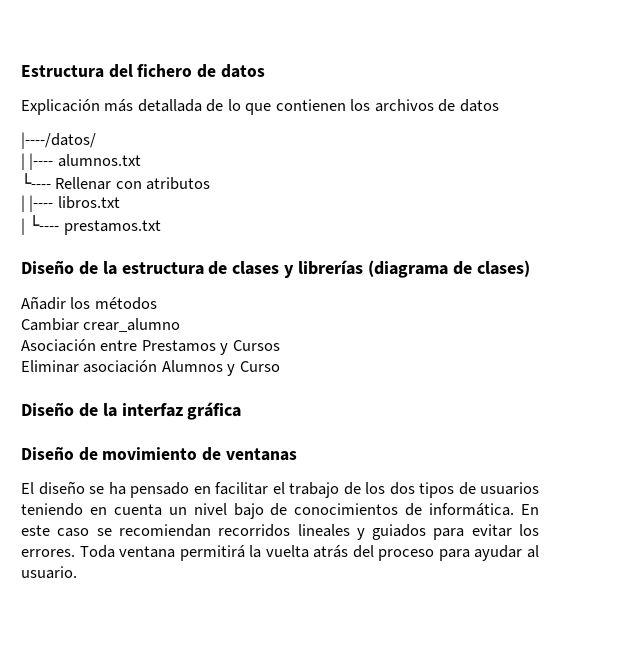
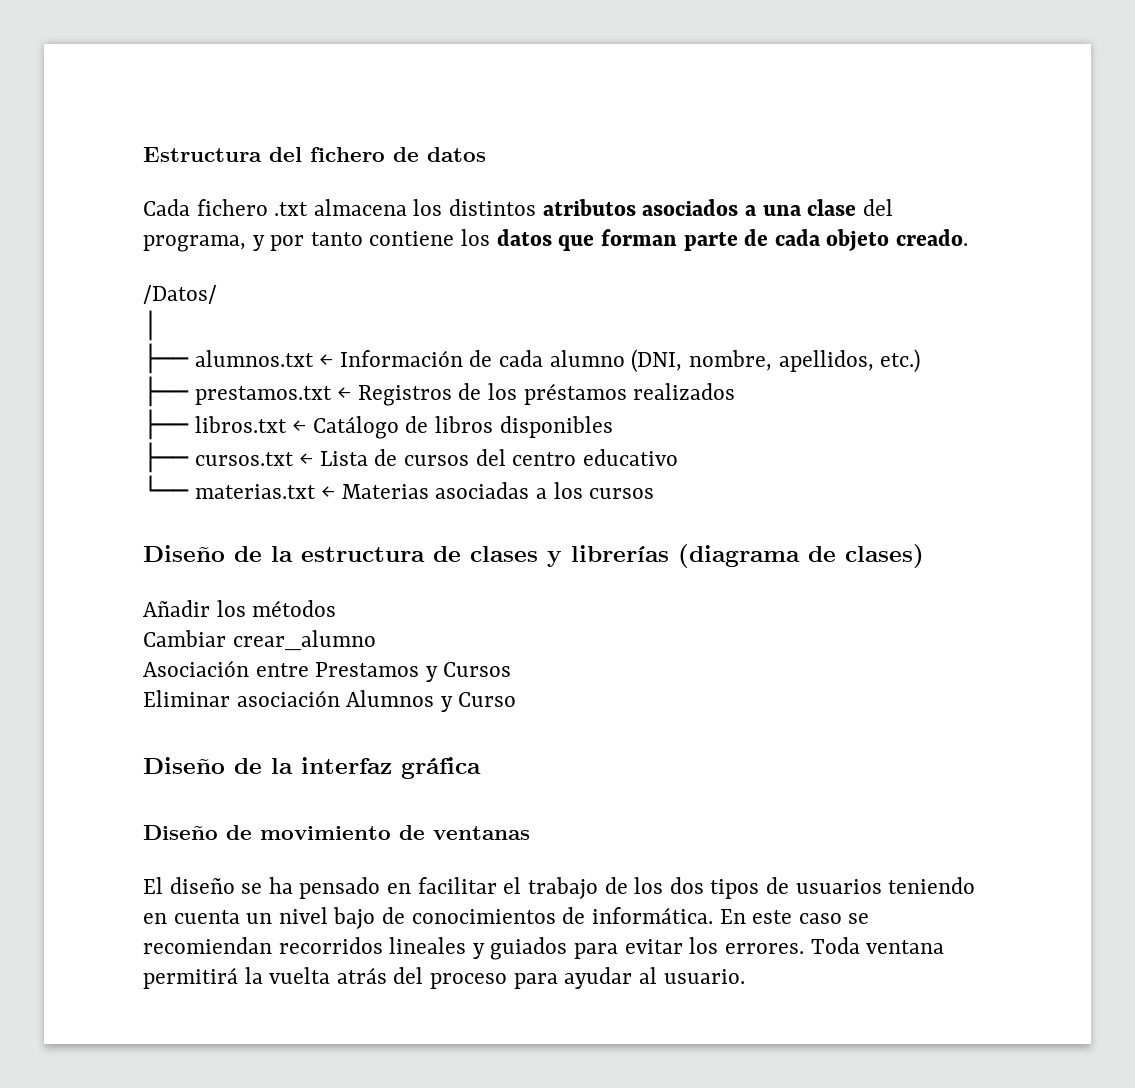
- Explicación más detallada de lo que contienen los archivos de datos
- |----/datos/
- | |---- alumnos.txt
- └---- Rellenar con atributos
- | |---- libros.txt
- | └---- prestamos.txt
+ Cada fichero .txt almacena los distintos atributos asociados a una clase del programa, y por tanto contiene los datos que forman parte de cada objeto creado.
+ /Datos/
+ │
+ ├── alumnos.txt ← Información de cada alumno (DNI, nombre, apellidos, etc.)
+ ├── prestamos.txt ← Registros de los préstamos realizados
+ ├── libros.txt ← Catálogo de libros disponibles
+ ├── cursos.txt ← Lista de cursos del centro educativo
+ └── materias.txt ← Materias asociadas a los cursos

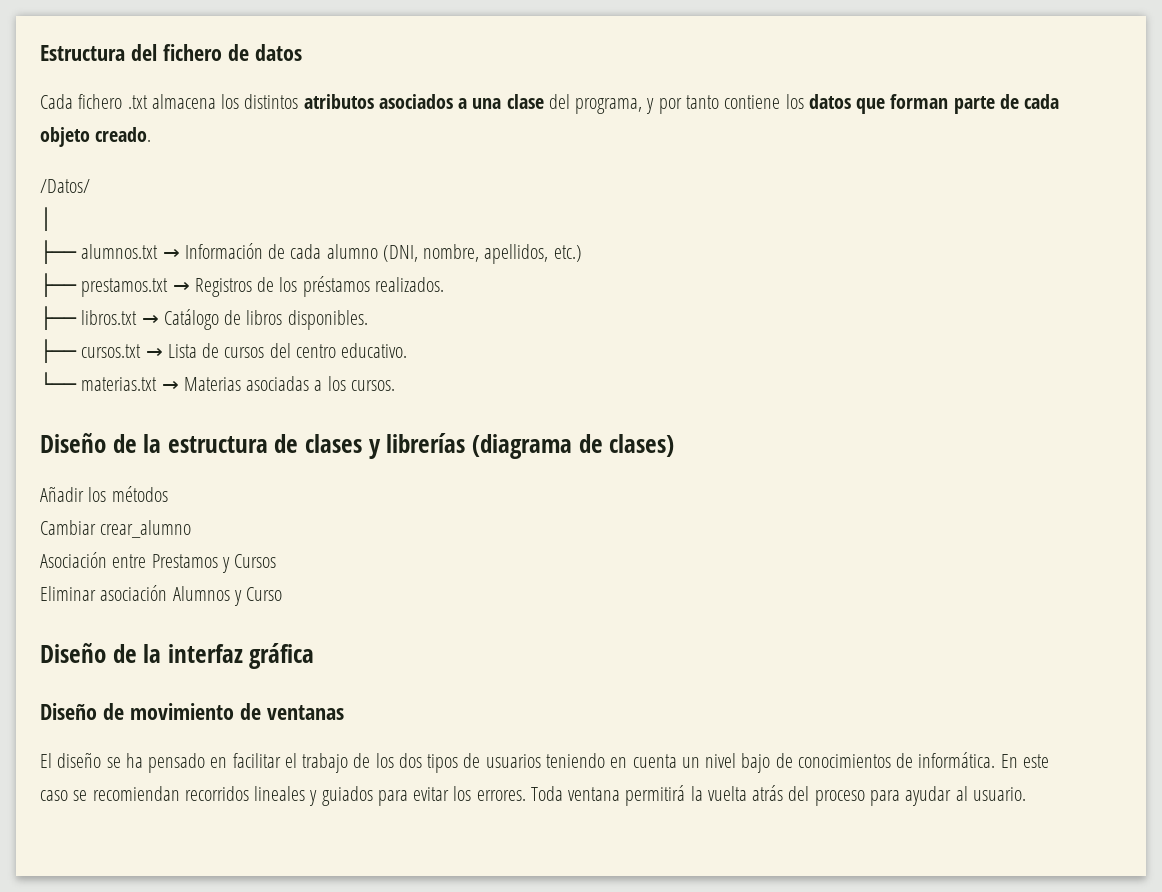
- ├── alumnos.txt ← Información de cada alumno (DNI, nombre, apellidos, etc.)
+ ├── alumnos.txt → Información de cada alumno (DNI, nombre, apellidos, etc.)
- ├── prestamos.txt ← Registros de los préstamos realizados
+ ├── prestamos.txt → Registros de los préstamos realizados.
- ├── libros.txt ← Catálogo de libros disponibles
+ ├── libros.txt → Catálogo de libros disponibles.
- ├── cursos.txt ← Lista de cursos del centro educativo
+ ├── cursos.txt → Lista de cursos del centro educativo.
- └── materias.txt ← Materias asociadas a los cursos
+ └── materias.txt → Materias asociadas a los cursos.

